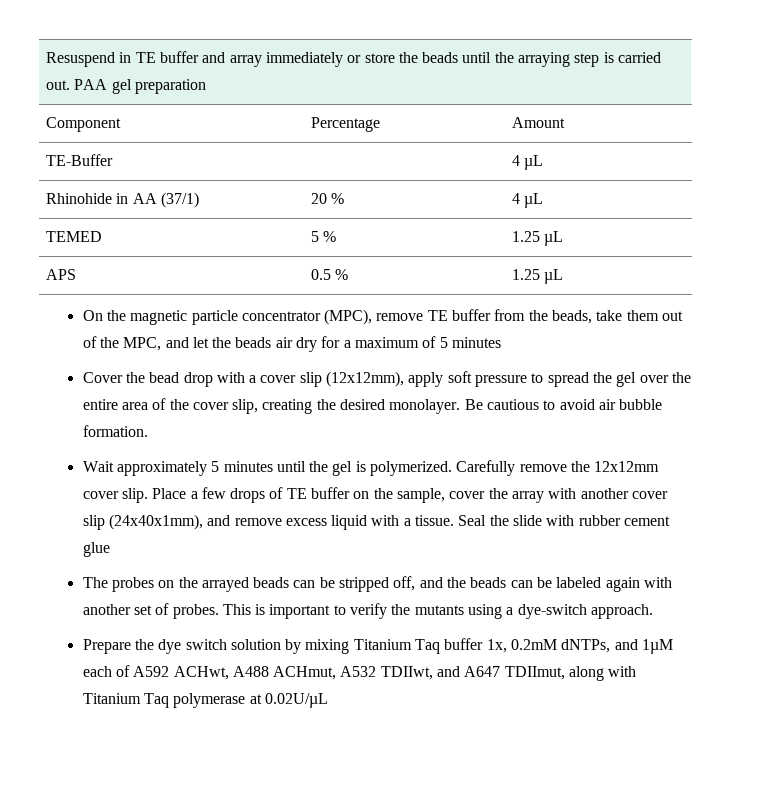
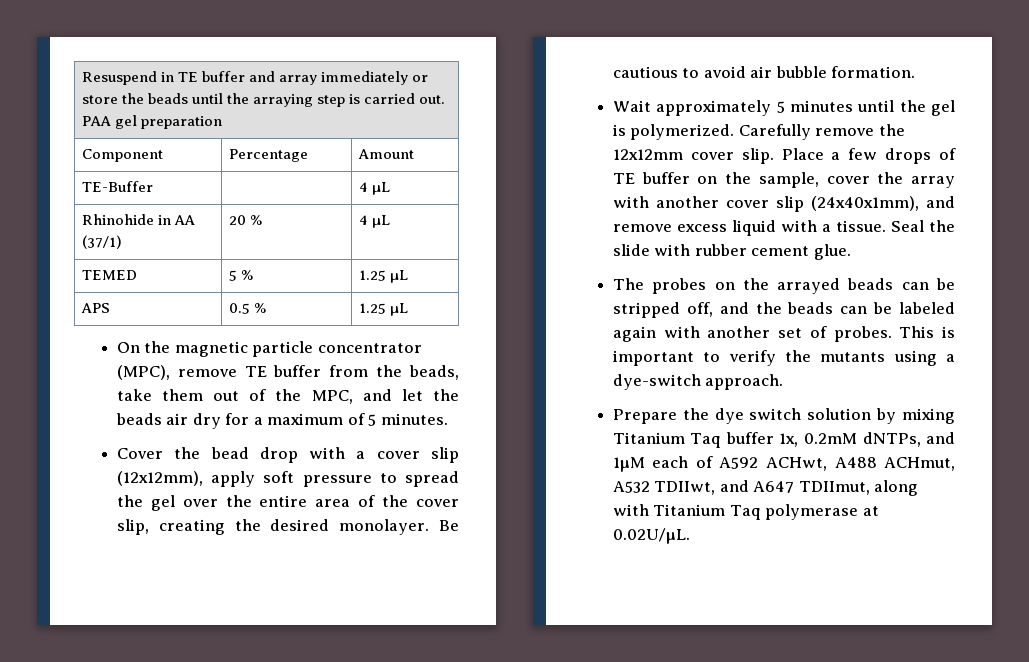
- On the magnetic particle concentrator (MPC), remove TE buffer from the beads, take them out of the MPC, and let the beads air dry for a maximum of 5 minutes
+ On the magnetic particle concentrator (MPC), remove TE buffer from the beads, take them out of the MPC, and let the beads air dry for a maximum of 5 minutes.
- Seal the slide with rubber cement glue
+ Seal the slide with rubber cement glue.
- Prepare the dye switch solution by mixing Titanium Taq buffer 1x, 0.2mM dNTPs, and 1µM each of A592 ACHwt, A488 ACHmut, A532 TDIIwt, and A647 TDIImut, along with Titanium Taq polymerase at 0.02U/µL
+ Prepare the dye switch solution by mixing Titanium Taq buffer 1x, 0.2mM dNTPs, and 1µM each of A592 ACHwt, A488 ACHmut, A532 TDIIwt, and A647 TDIImut, along with Titanium Taq polymerase at 0.02U/µL.

